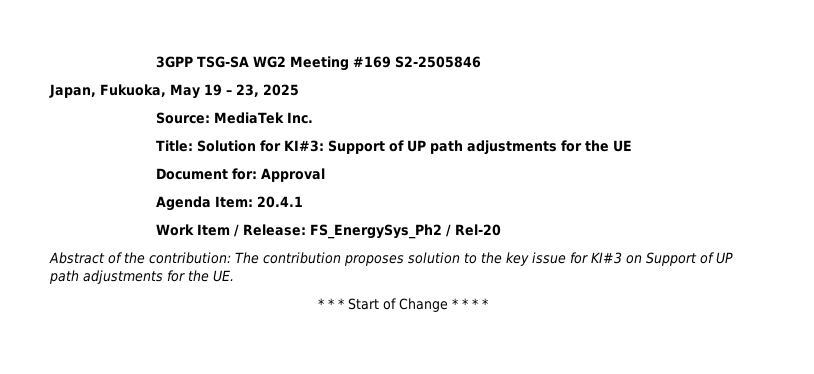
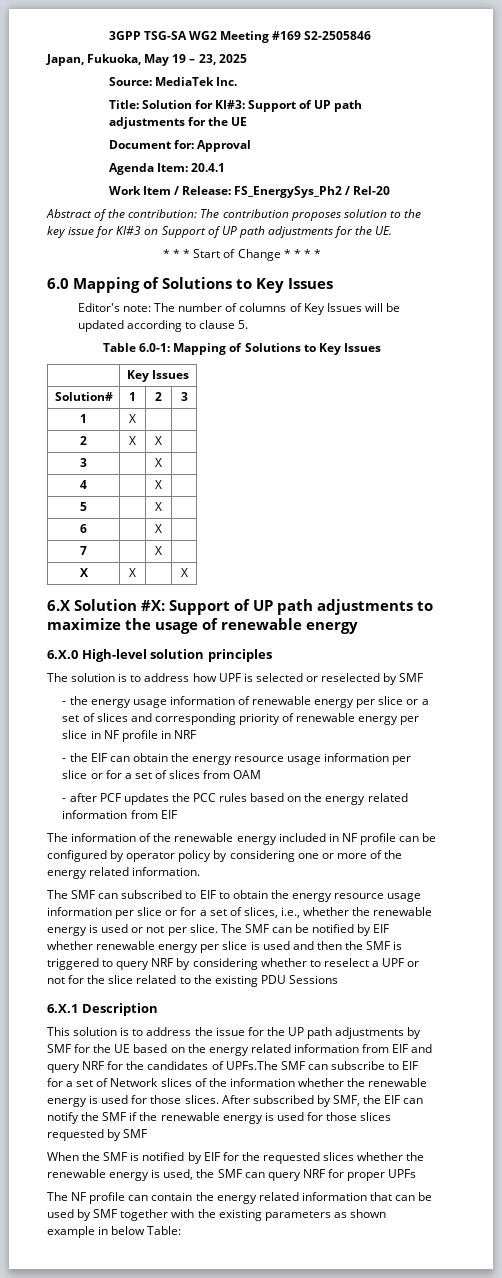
+ 6.0 Mapping of Solutions to Key Issues
+ Editor's note: The number of columns of Key Issues will be updated according to clause 5.
+ Table 6.0-1: Mapping of Solutions to Key Issues
+ | Key Issues
+ Solution# | 1 | 2 | 3
+ 1 | X | |
+ 2 | X | X |
+ 3 | | X |
+ 4 | | X |
+ 5 | | X |
+ 6 | | X |
+ 7 | | X |
+ X | X | | X
+ 6.X Solution #X: Support of UP path adjustments to maximize the usage of renewable energy
+ 6.X.0 High-level solution principles
+ The solution is to address how UPF is selected or reselected by SMF
+ - the energy usage information of renewable energy per slice or a set of slices and corresponding priority of renewable energy per slice in NF profile in NRF
+ - the EIF can obtain the energy resource usage information per slice or for a set of slices from OAM
+ - after PCF updates the PCC rules based on the energy related information from EIF
+ The information of the renewable energy included in NF profile can be configured by operator policy by considering one or more of the energy related information.
+ The SMF can subscribed to EIF to obtain the energy resource usage information per slice or for a set of slices, i.e., whether the renewable energy is used or not per slice. The SMF can be notified by EIF whether renewable energy per slice is used and then the SMF is triggered to query NRF by considering whether to reselect a UPF or not for the slice related to the existing PDU Sessions
+ 6.X.1 Description
+ This solution is to address the issue for the UP path adjustments by SMF for the UE based on the energy related information from EIF and query NRF for the candidates of UPFs.The SMF can subscribe to EIF for a set of Network slices of the information whether the renewable energy is used for those slices. After subscribed by SMF, the EIF can notify the SMF if the renewable energy is used for those slices requested by SMF
+ When the SMF is notified by EIF for the requested slices whether the renewable energy is used, the SMF can query NRF for proper UPFs
+ The NF profile can contain the energy related information that can be used by SMF together with the existing parameters as shown example in below Table:

